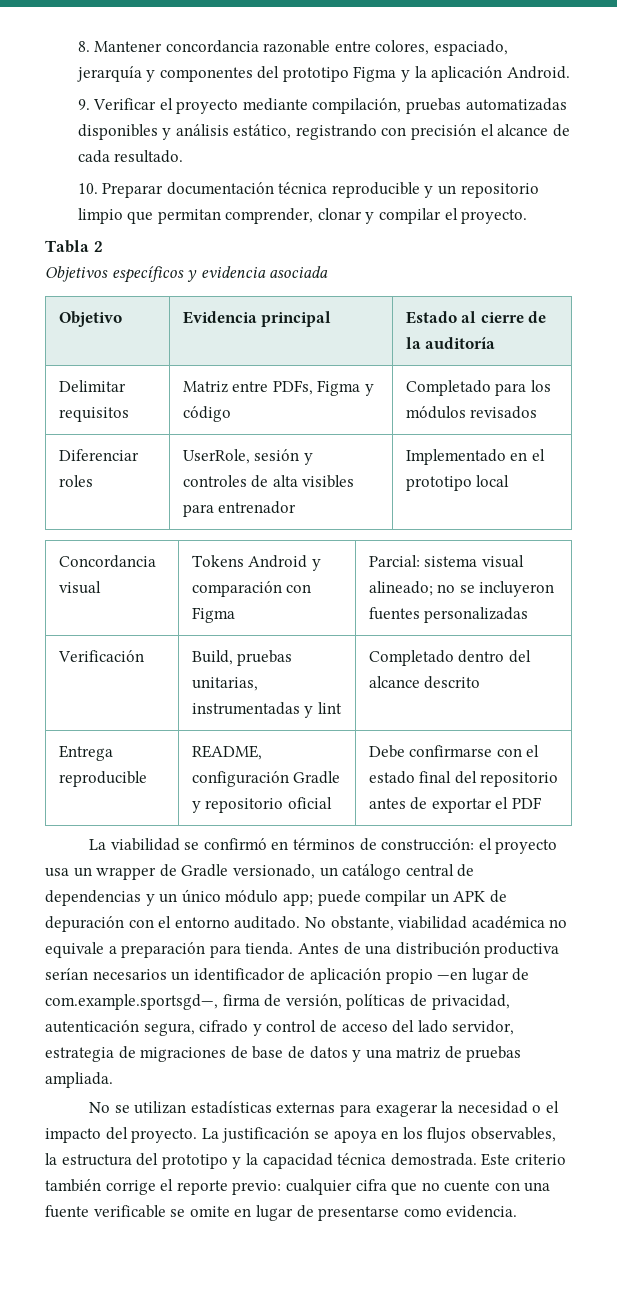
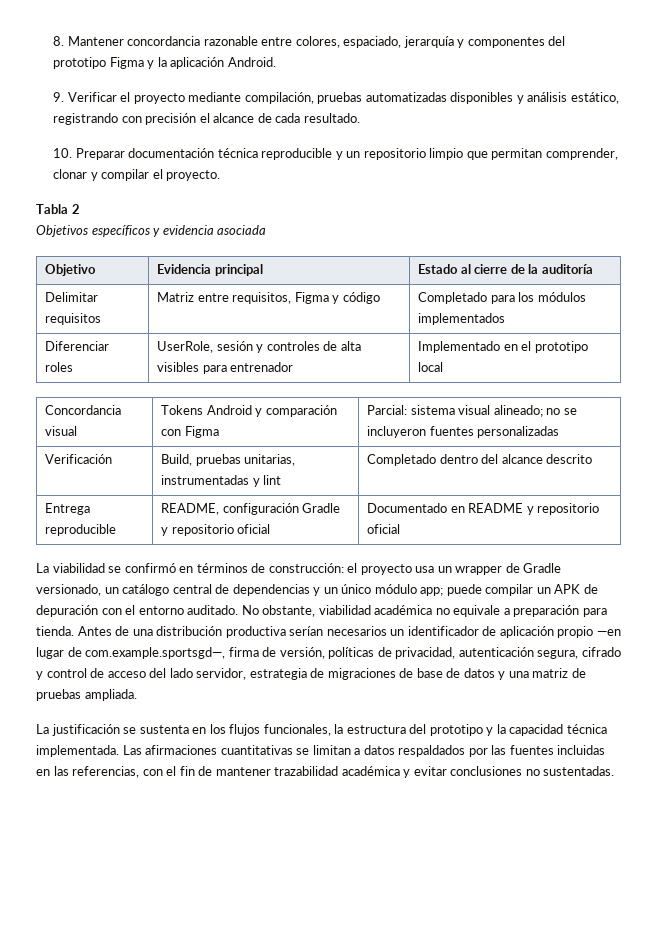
- Delimitar requisitos | Matriz entre PDFs, Figma y código | Completado para los módulos revisados
+ Delimitar requisitos | Matriz entre requisitos, Figma y código | Completado para los módulos implementados
- Entrega reproducible | README, configuración Gradle y repositorio oficial | Debe confirmarse con el estado final del repositorio antes de exportar el PDF
+ Entrega reproducible | README, configuración Gradle y repositorio oficial | Documentado en README y repositorio oficial
- No se utilizan estadísticas externas para exagerar la necesidad o el impacto del proyecto. La justificación se apoya en los flujos observables, la estructura del prototipo y la capacidad técnica demostrada. Este criterio también corrige el reporte previo: cualquier cifra que no cuente con una fuente verificable se omite en lugar de presentarse como evidencia.
+ La justificación se sustenta en los flujos funcionales, la estructura del prototipo y la capacidad técnica implementada. Las afirmaciones cuantitativas se limitan a datos respaldados por las fuentes incluidas en las referencias, con el fin de mantener trazabilidad académica y evitar conclusiones no sustentadas.

